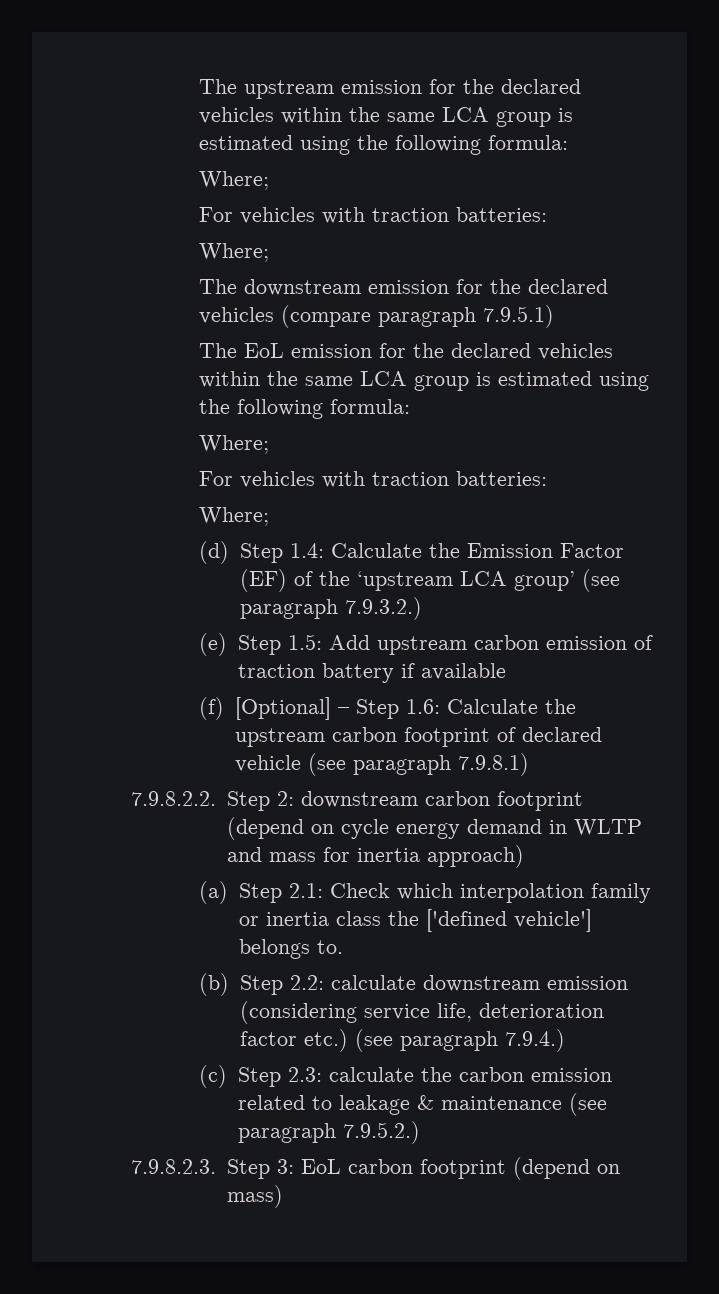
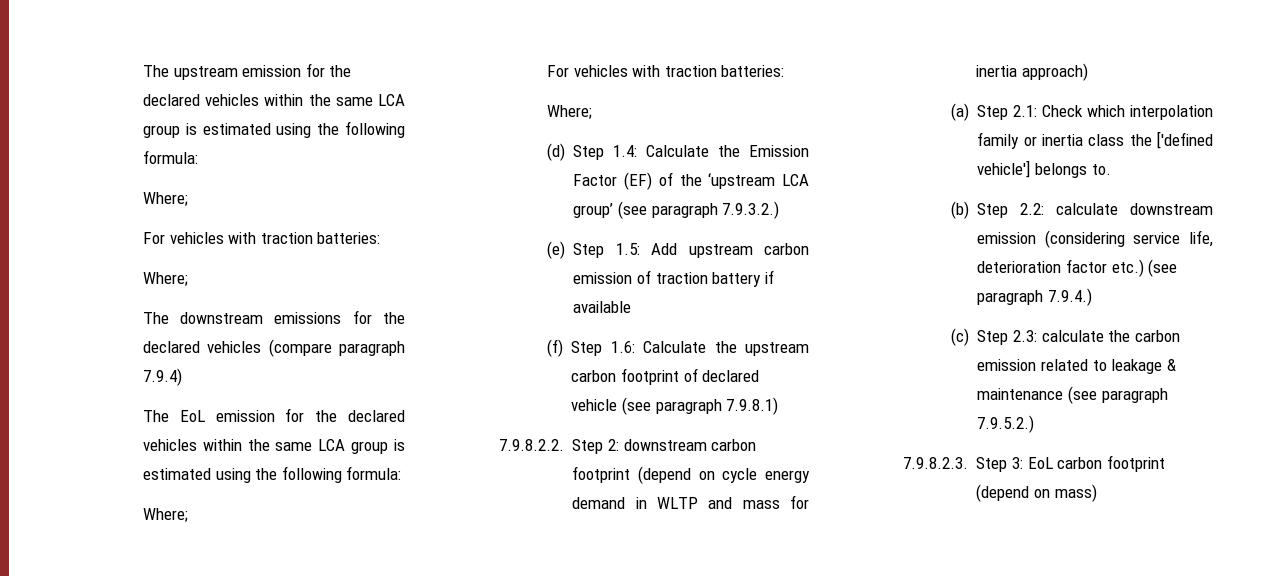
- The downstream emission for the declared vehicles (compare paragraph 7.9.5.1)
+ The downstream emissions for the declared vehicles (compare paragraph 7.9.4)
- (f) [Optional] – Step 1.6: Calculate the upstream carbon footprint of declared vehicle (see paragraph 7.9.8.1)
+ (f) Step 1.6: Calculate the upstream carbon footprint of declared vehicle (see paragraph 7.9.8.1)

